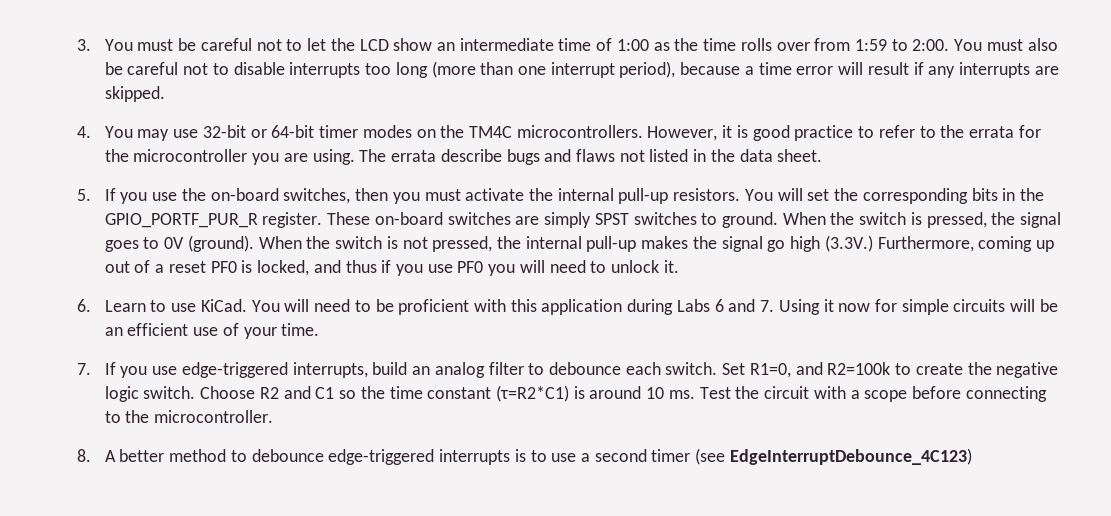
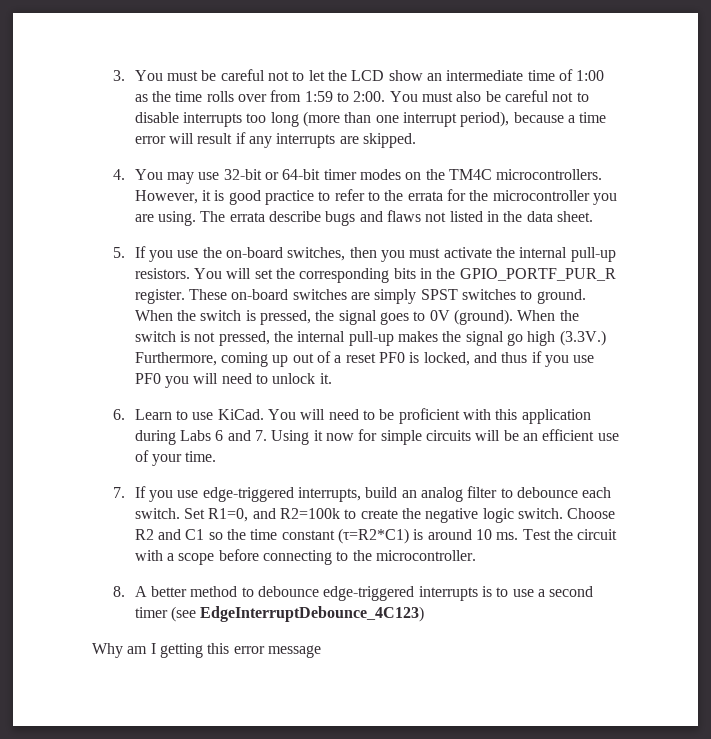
+ Why am I getting this error message

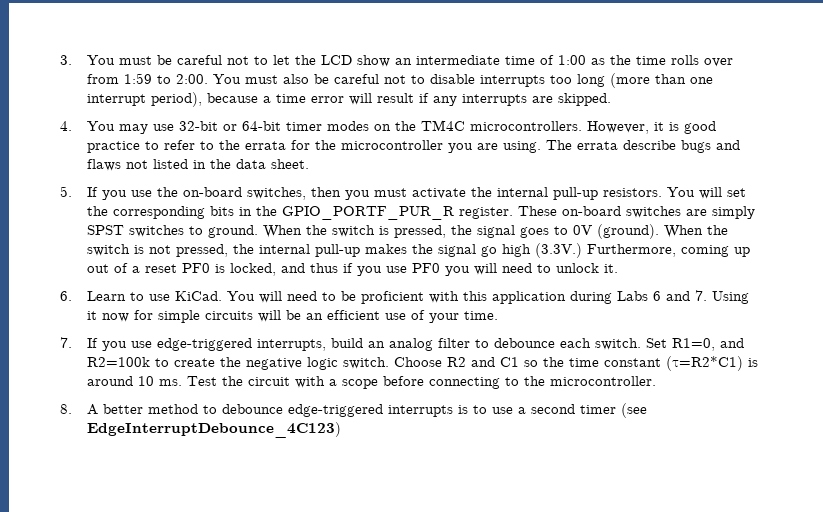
- Why am I getting this error message

